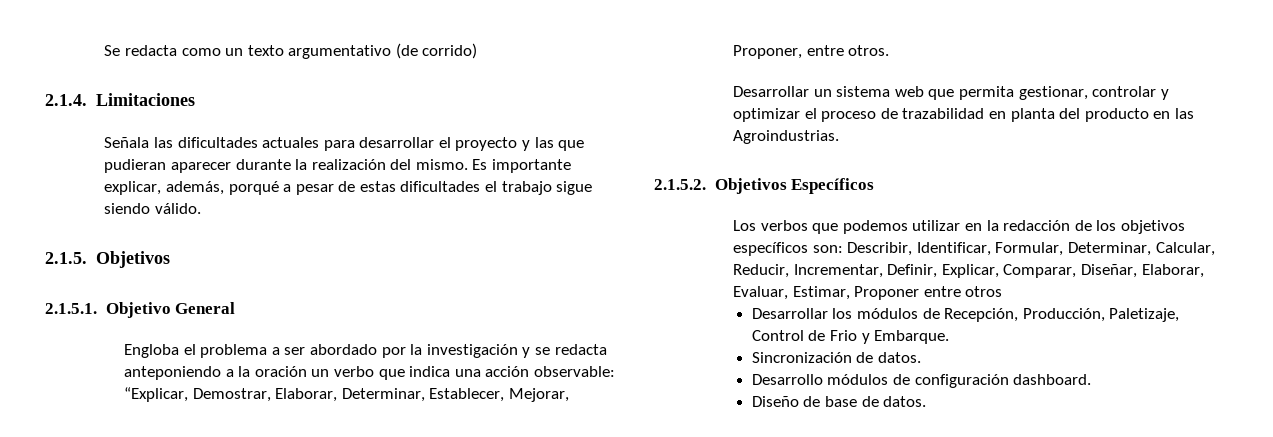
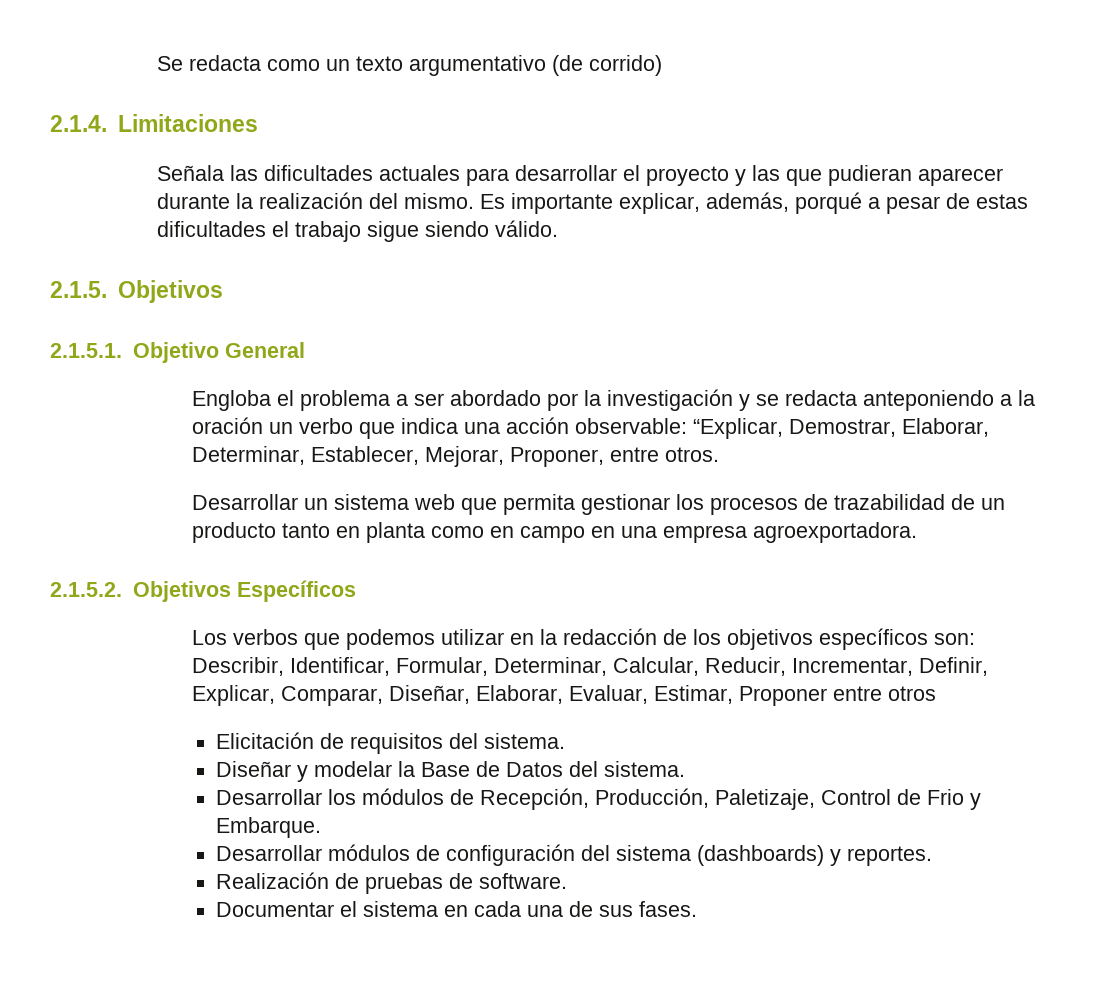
- Desarrollar un sistema web que permita gestionar, controlar y optimizar el proceso de trazabilidad en planta del producto en las Agroindustrias.
+ Desarrollar un sistema web que permita gestionar los procesos de trazabilidad de un producto tanto en planta como en campo en una empresa agroexportadora.
+ Elicitación de requisitos del sistema.
+ Diseñar y modelar la Base de Datos del sistema.
- Sincronización de datos.
- Desarrollo módulos de configuración dashboard.
- Diseño de base de datos.
+ Desarrollar módulos de configuración del sistema (dashboards) y reportes.
+ Realización de pruebas de software.
+ Documentar el sistema en cada una de sus fases.

